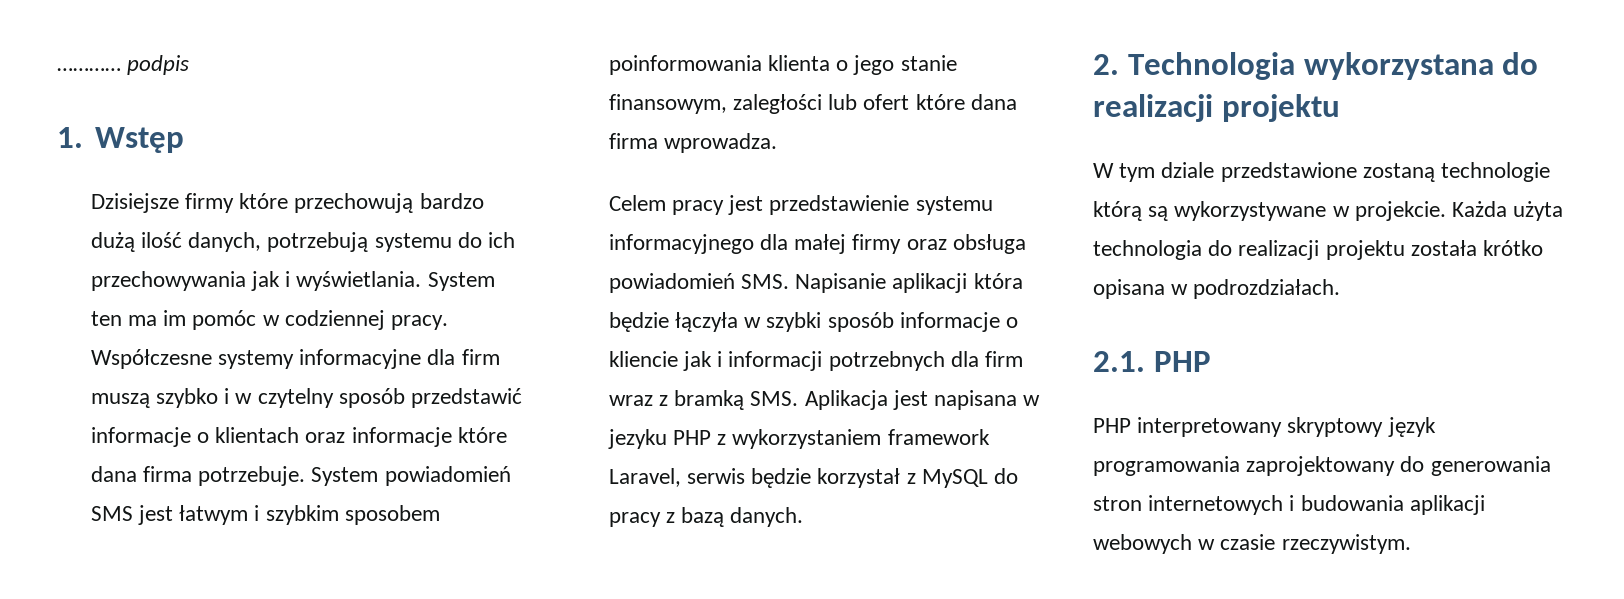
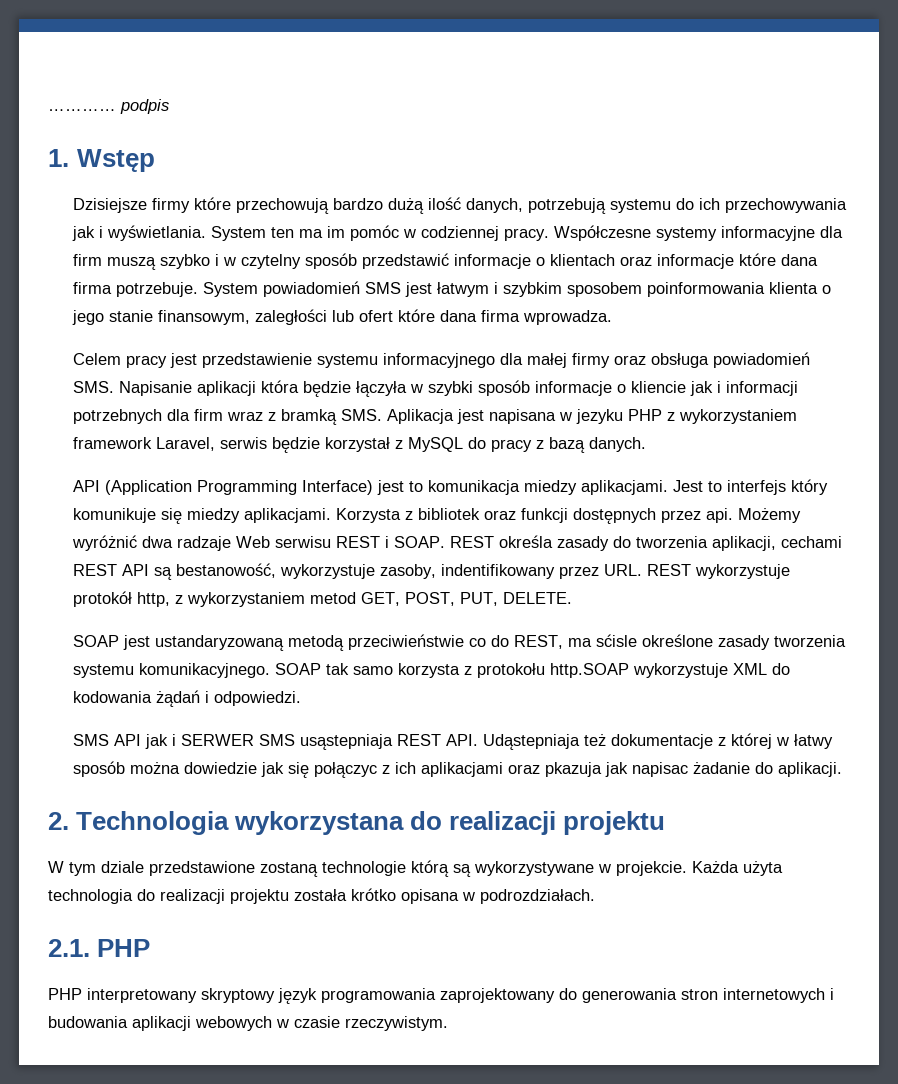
+ API (Application Programming Interface) jest to komunikacja miedzy aplikacjami. Jest to interfejs który komunikuje się miedzy aplikacjami. Korzysta z bibliotek oraz funkcji dostępnych przez api. Możemy wyróżnić dwa radzaje Web serwisu REST i SOAP. REST określa zasady do tworzenia aplikacji, cechami REST API są bestanowość, wykorzystuje zasoby, indentifikowany przez URL. REST wykorzystuje protokół http, z wykorzystaniem metod GET, POST, PUT, DELETE.
+ SOAP jest ustandaryzowaną metodą przeciwieństwie co do REST, ma sćisle określone zasady tworzenia systemu komunikacyjnego. SOAP tak samo korzysta z protokołu http.SOAP wykorzystuje XML do kodowania żądań i odpowiedzi.
+ SMS API jak i SERWER SMS usąstepniaja REST API. Udąstepniaja też dokumentacje z której w łatwy sposób można dowiedzie jak się połączyc z ich aplikacjami oraz pkazuja jak napisac żadanie do aplikacji.

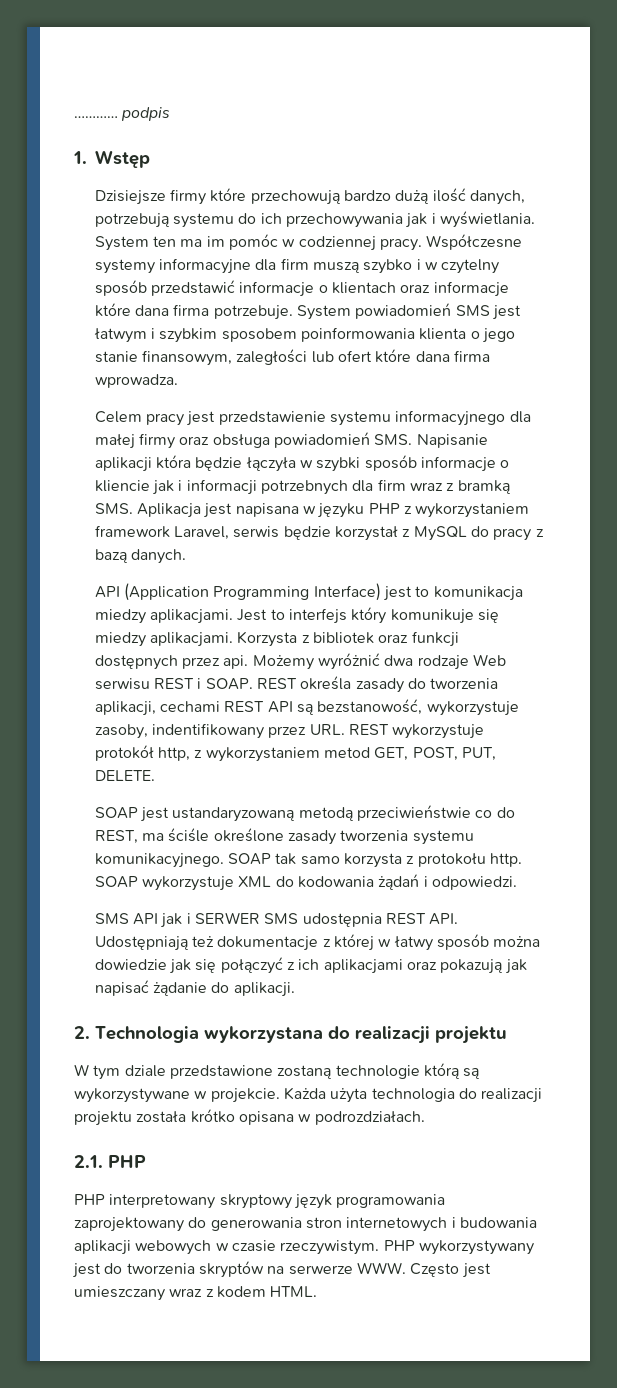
- Celem pracy jest przedstawienie systemu informacyjnego dla małej firmy oraz obsługa powiadomień SMS. Napisanie aplikacji która będzie łączyła w szybki sposób informacje o kliencie jak i informacji potrzebnych dla firm wraz z bramką SMS. Aplikacja jest napisana w jezyku PHP z wykorzystaniem framework Laravel, serwis będzie korzystał z MySQL do pracy z bazą danych.
+ Celem pracy jest przedstawienie systemu informacyjnego dla małej firmy oraz obsługa powiadomień SMS. Napisanie aplikacji która będzie łączyła w szybki sposób informacje o kliencie jak i informacji potrzebnych dla firm wraz z bramką SMS. Aplikacja jest napisana w języku PHP z wykorzystaniem framework Laravel, serwis będzie korzystał z MySQL do pracy z bazą danych.
- Możemy wyróżnić dwa radzaje Web serwisu REST i SOAP.
+ Możemy wyróżnić dwa rodzaje Web serwisu REST i SOAP.
- REST określa zasady do tworzenia aplikacji, cechami REST API są bestanowość, wykorzystuje zasoby, indentifikowany przez URL. REST wykorzystuje protokół http, z wykorzystaniem metod GET, POST, PUT, DELETE.
+ REST określa zasady do tworzenia aplikacji, cechami REST API są bezstanowość, wykorzystuje zasoby, indentifikowany przez URL. REST wykorzystuje protokół http, z wykorzystaniem metod GET, POST, PUT, DELETE.
- SOAP jest ustandaryzowaną metodą przeciwieństwie co do REST, ma sćisle określone zasady tworzenia systemu komunikacyjnego.
+ SOAP jest ustandaryzowaną metodą przeciwieństwie co do REST, ma ściśle określone zasady tworzenia systemu komunikacyjnego.
- SOAP tak samo korzysta z protokołu http.SOAP wykorzystuje XML do kodowania żądań i odpowiedzi.
+ SOAP tak samo korzysta z protokołu http. SOAP wykorzystuje XML do kodowania żądań i odpowiedzi.
- SMS API jak i SERWER SMS usąstepniaja REST API. Udąstepniaja też dokumentacje z której w łatwy sposób można dowiedzie jak się połączyc z ich aplikacjami oraz pkazuja jak napisac żadanie do aplikacji.
+ SMS API jak i SERWER SMS udostępnia REST API. Udostępniają też dokumentacje z której w łatwy sposób można dowiedzie jak się połączyć z ich aplikacjami oraz pokazują jak napisać żądanie do aplikacji.
+ PHP wykorzystywany jest do tworzenia skryptów na serwerze WWW. Często jest umieszczany wraz z kodem HTML.

